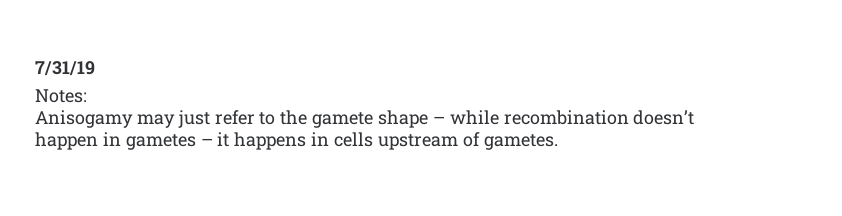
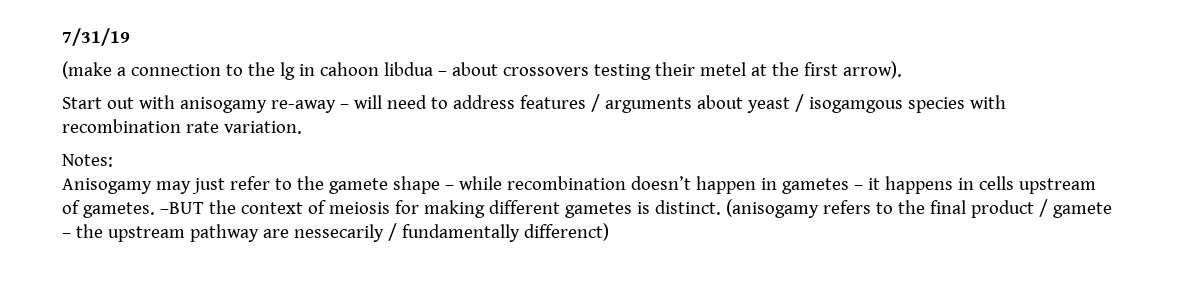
+ (make a connection to the lg in cahoon libdua – about crossovers testing their metel at the first arrow).
+ Start out with anisogamy re-away – will need to address features / arguments about yeast / isogamgous species with recombination rate variation.
+ –BUT the context of meiosis for making different gametes is distinct. (anisogamy refers to the final product / gamete – the upstream pathway are nessecarily / fundamentally differenct)

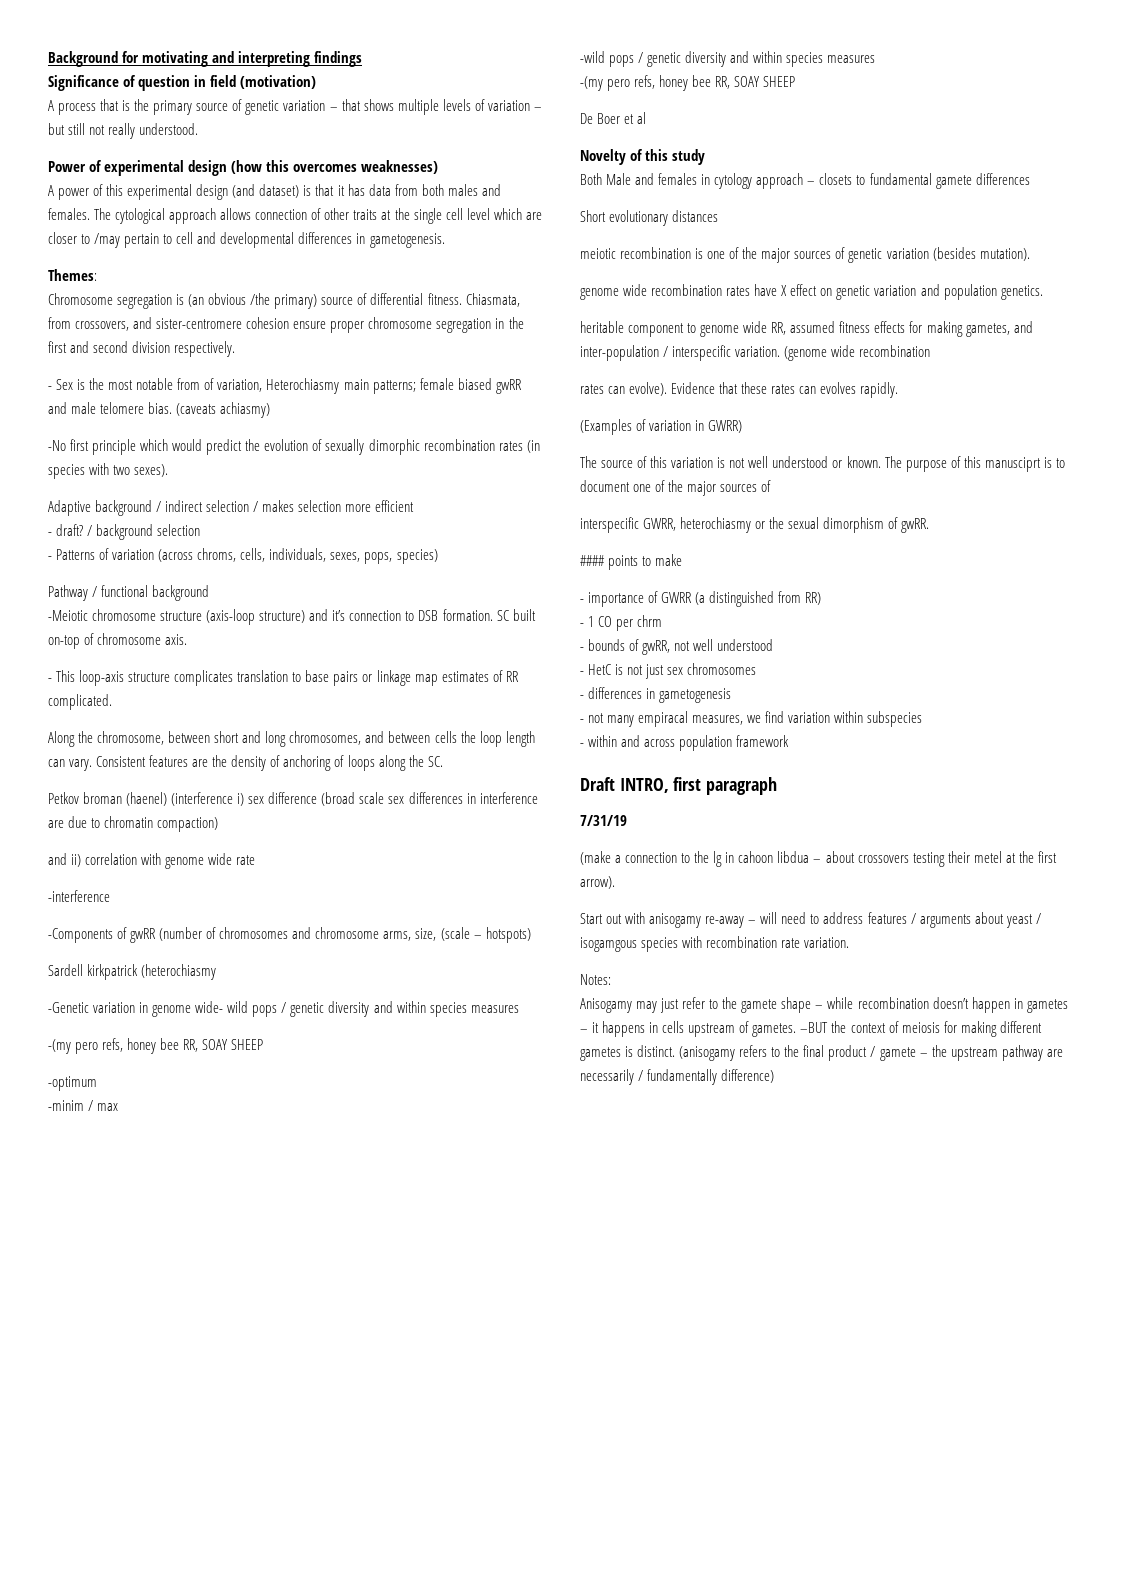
+ Background for motivating and interpreting findings
+ Significance of question in field (motivation)
+ A process that is the primary source of genetic variation – that shows multiple levels of variation – but still not really understood.
+ Power of experimental design (how this overcomes weaknesses)
+ A power of this experimental design (and dataset) is that it has data from both males and females. The cytological approach allows connection of other traits at the single cell level which are closer to /may pertain to cell and developmental differences in gametogenesis.
+ Themes:
+ Chromosome segregation is (an obvious /the primary) source of differential fitness. Chiasmata, from crossovers, and sister-centromere cohesion ensure proper chromosome segregation in the first and second division respectively.
+ - Sex is the most notable from of variation, Heterochiasmy main patterns; female biased gwRR and male telomere bias. (caveats achiasmy)
+ -No first principle which would predict the evolution of sexually dimorphic recombination rates (in species with two sexes).
+ Adaptive background / indirect selection / makes selection more efficient
+ - draft? / background selection
+ - Patterns of variation (across chroms, cells, individuals, sexes, pops, species)
+ Pathway / functional background
+ -Meiotic chromosome structure (axis-loop structure) and it’s connection to DSB formation. SC built on-top of chromosome axis.
+ - This loop-axis structure complicates translation to base pairs or linkage map estimates of RR complicated.
+ Along the chromosome, between short and long chromosomes, and between cells the loop length can vary. Consistent features are the density of anchoring of loops along the SC.
+ Petkov broman (haenel) (interference i) sex difference (broad scale sex differences in interference are due to chromatin compaction)
+ and ii) correlation with genome wide rate
+ -interference
+ -Components of gwRR (number of chromosomes and chromosome arms, size, (scale – hotspots)
+ Sardell kirkpatrick (heterochiasmy
+ -Genetic variation in genome wide- wild pops / genetic diversity and within species measures
+ -(my pero refs, honey bee RR, SOAY SHEEP
+ -optimum
+ -minim / max
+ -wild pops / genetic diversity and within species measures
+ -(my pero refs, honey bee RR, SOAY SHEEP
+ De Boer et al
+ Novelty of this study
+ Both Male and females in cytology approach – closets to fundamental gamete differences
+ Short evolutionary distances
+ meiotic recombination is one of the major sources of genetic variation (besides mutation).
+ genome wide recombination rates have X effect on genetic variation and population genetics.
+ heritable component to genome wide RR, assumed fitness effects for making gametes, and inter-population / interspecific variation. (genome wide recombination
+ rates can evolve). Evidence that these rates can evolves rapidly.
+ (Examples of variation in GWRR)
+ The source of this variation is not well understood or known. The purpose of this manusciprt is to document one of the major sources of
+ interspecific GWRR, heterochiasmy or the sexual dimorphism of gwRR.
+ #### points to make
+ - importance of GWRR (a distinguished from RR)
+ - 1 CO per chrm
+ - bounds of gwRR, not well understood
+ - HetC is not just sex chromosomes
+ - differences in gametogenesis
+ - not many empiracal measures, we find variation within subspecies
+ - within and across population framework
+ Draft INTRO, first paragraph
- (anisogamy refers to the final product / gamete – the upstream pathway are nessecarily / fundamentally differenct)
+ (anisogamy refers to the final product / gamete – the upstream pathway are necessarily / fundamentally difference)

